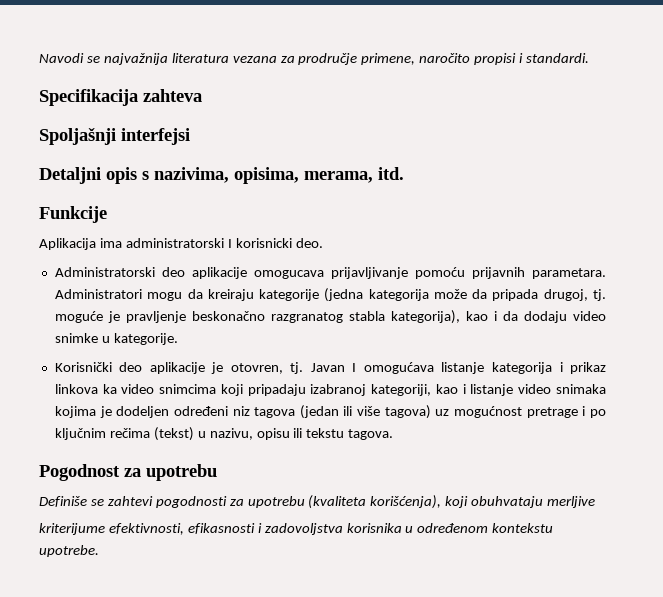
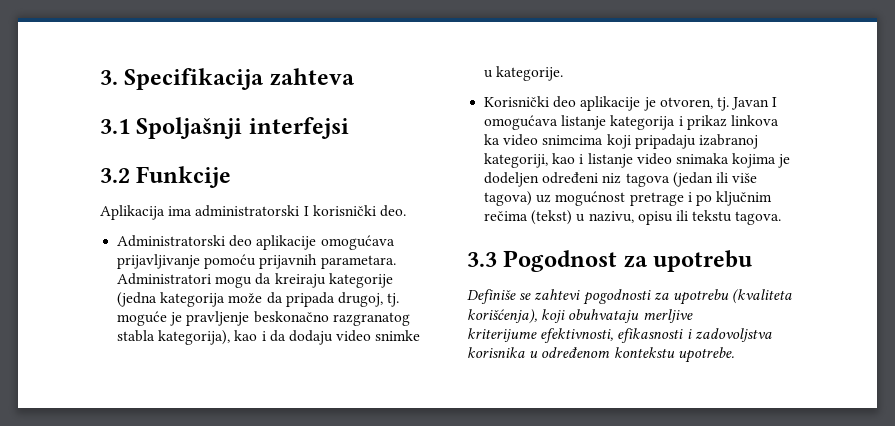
- Navodi se najvažnija literatura vezana za prodručje primene, naročito propisi i standardi.
- Specifikacija zahteva
+ 3. Specifikacija zahteva
- Spoljašnji interfejsi
+ 3.1 Spoljašnji interfejsi
- Detaljni opis s nazivima, opisima, merama, itd.
- Funkcije
+ 3.2 Funkcije
- Aplikacija ima administratorski I korisnicki deo.
+ Aplikacija ima administratorski I korisnički deo.
- Administratorski deo aplikacije omogucava prijavljivanje pomoću prijavnih parametara.
+ Administratorski deo aplikacije omogućava prijavljivanje pomoću prijavnih parametara.
- Korisnički deo aplikacije je otovren, tj.
+ Korisnički deo aplikacije je otvoren, tj.
- Pogodnost za upotrebu
+ 3.3 Pogodnost za upotrebu

